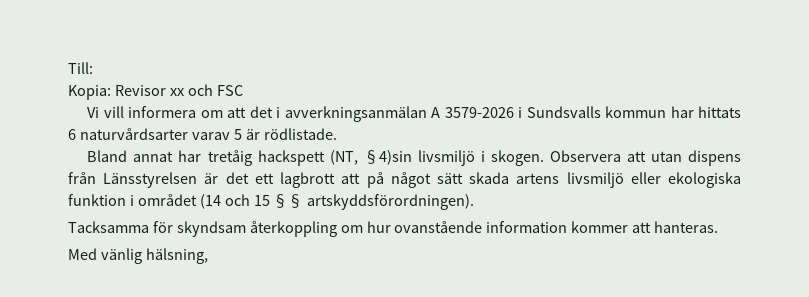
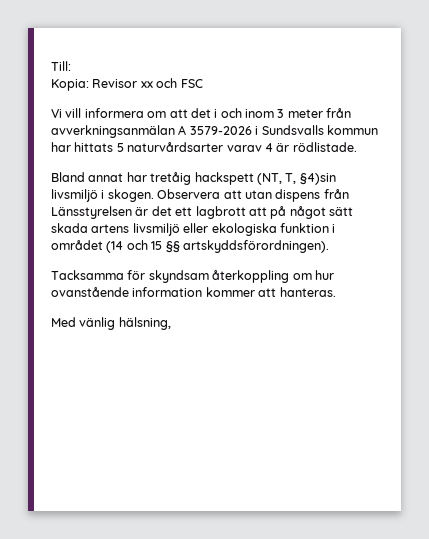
- Vi vill informera om att det i avverkningsanmälan A 3579-2026 i Sundsvalls kommun har hittats 6 naturvårdsarter varav 5 är rödlistade.
+ Vi vill informera om att det i och inom 3 meter från avverkningsanmälan A 3579-2026 i Sundsvalls kommun har hittats 5 naturvårdsarter varav 4 är rödlistade.
- Bland annat har tretåig hackspett (NT, §4)sin livsmiljö i skogen.
+ Bland annat har tretåig hackspett (NT, T, §4)sin livsmiljö i skogen.

